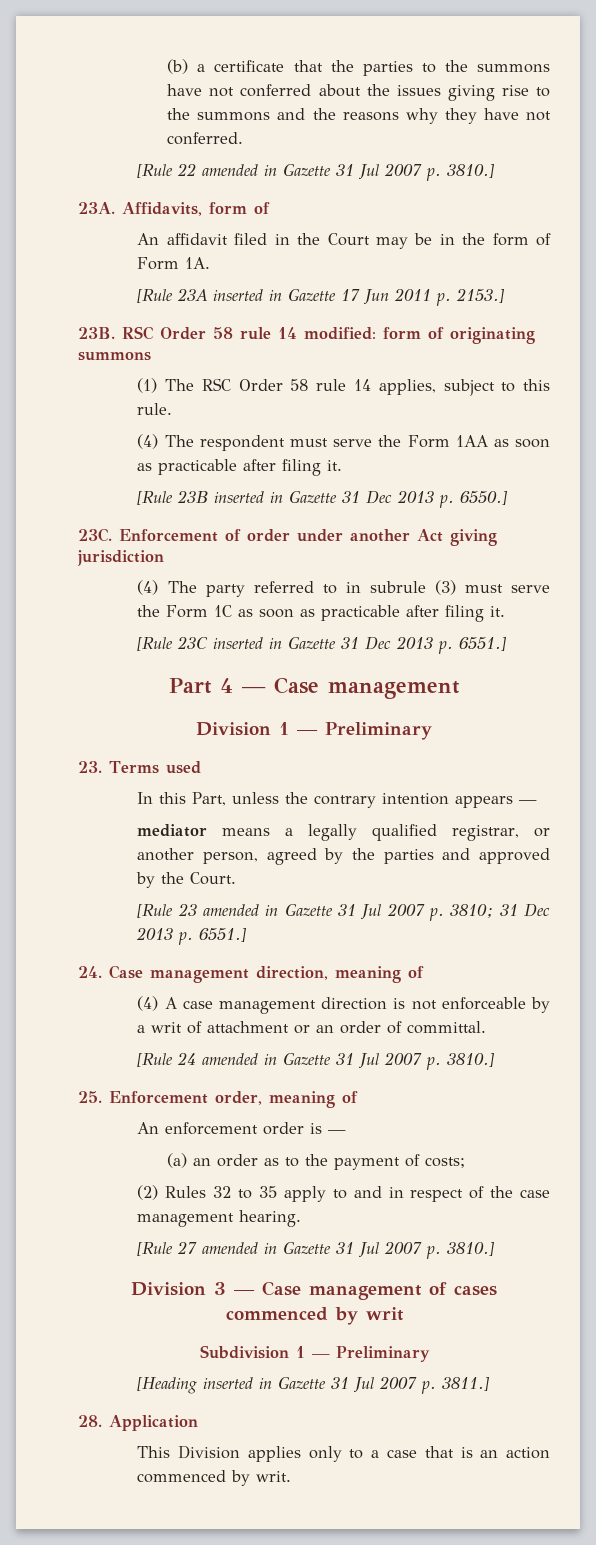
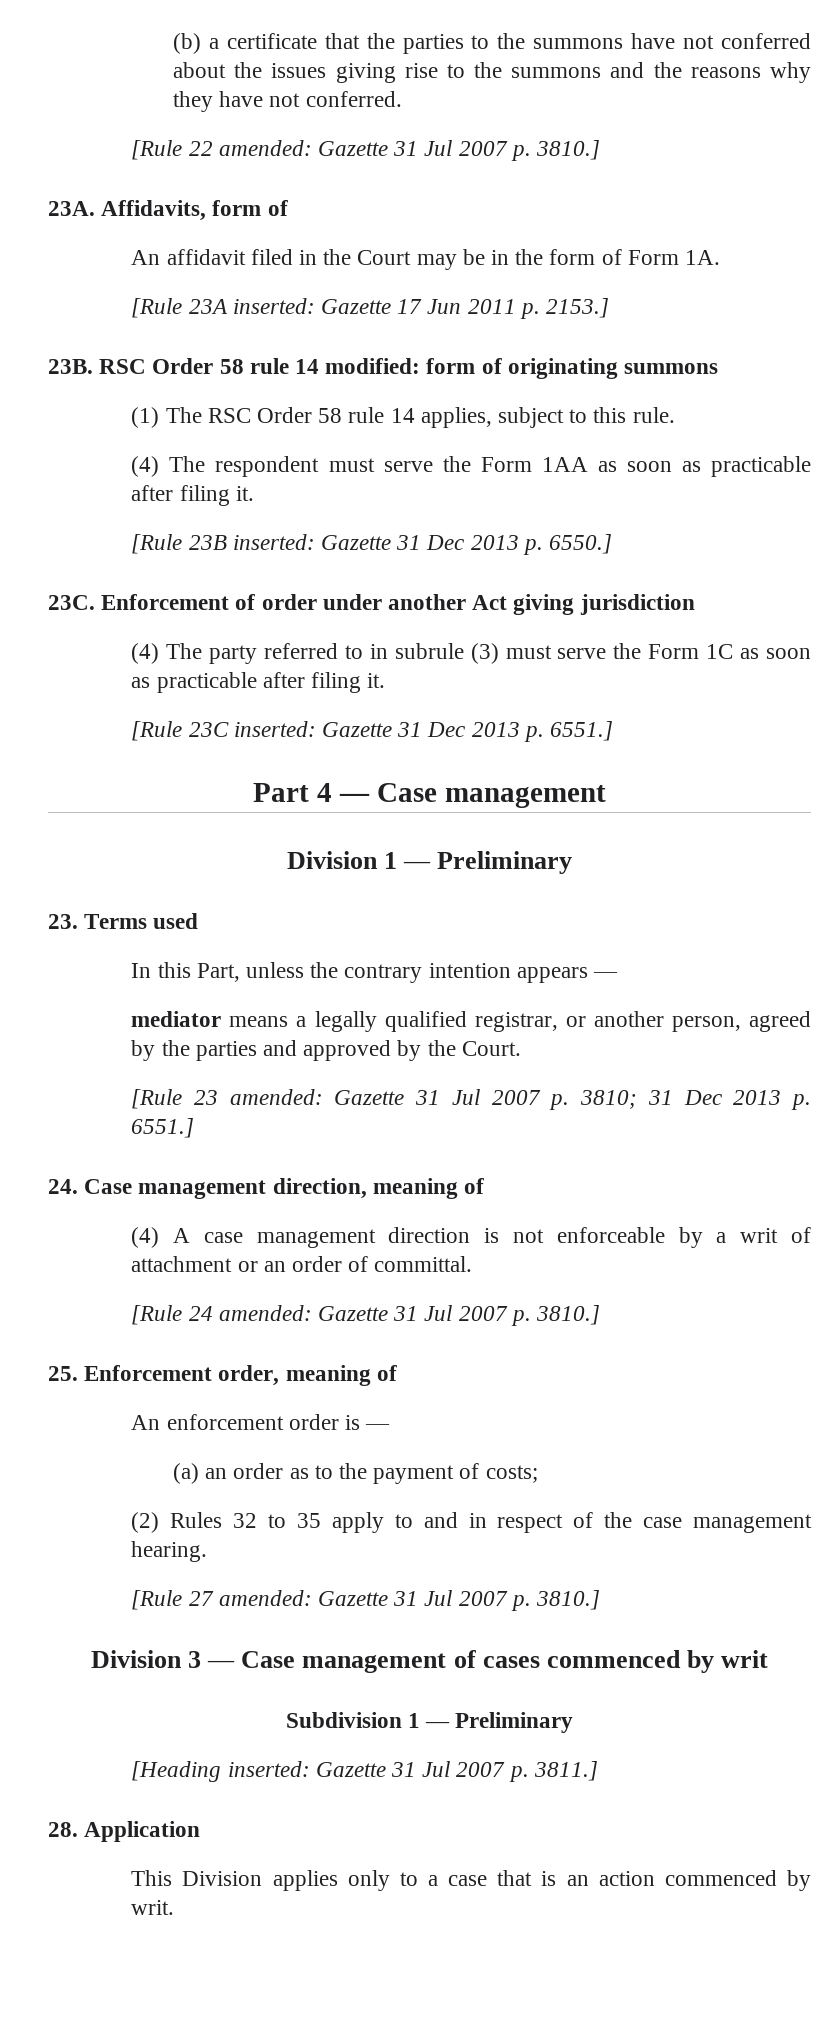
- [Rule 22 amended in Gazette 31 Jul 2007 p. 3810.]
+ [Rule 22 amended: Gazette 31 Jul 2007 p. 3810.]
- [Rule 23A inserted in Gazette 17 Jun 2011 p. 2153.]
+ [Rule 23A inserted: Gazette 17 Jun 2011 p. 2153.]
- [Rule 23B inserted in Gazette 31 Dec 2013 p. 6550.]
+ [Rule 23B inserted: Gazette 31 Dec 2013 p. 6550.]
- [Rule 23C inserted in Gazette 31 Dec 2013 p. 6551.]
+ [Rule 23C inserted: Gazette 31 Dec 2013 p. 6551.]
- [Rule 23 amended in Gazette 31 Jul 2007 p. 3810; 31 Dec 2013 p. 6551.]
+ [Rule 23 amended: Gazette 31 Jul 2007 p. 3810; 31 Dec 2013 p. 6551.]
- [Rule 24 amended in Gazette 31 Jul 2007 p. 3810.]
+ [Rule 24 amended: Gazette 31 Jul 2007 p. 3810.]
- [Rule 27 amended in Gazette 31 Jul 2007 p. 3810.]
+ [Rule 27 amended: Gazette 31 Jul 2007 p. 3810.]
- [Heading inserted in Gazette 31 Jul 2007 p. 3811.]
+ [Heading inserted: Gazette 31 Jul 2007 p. 3811.]

